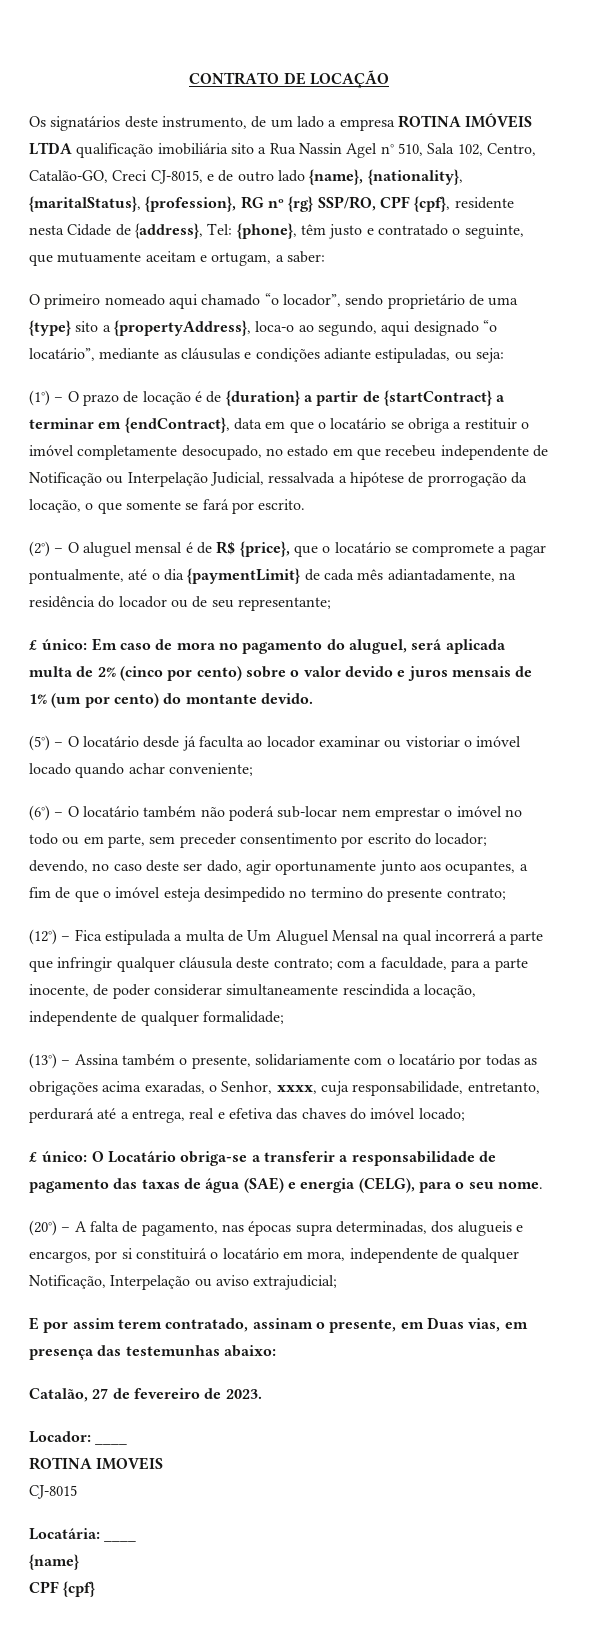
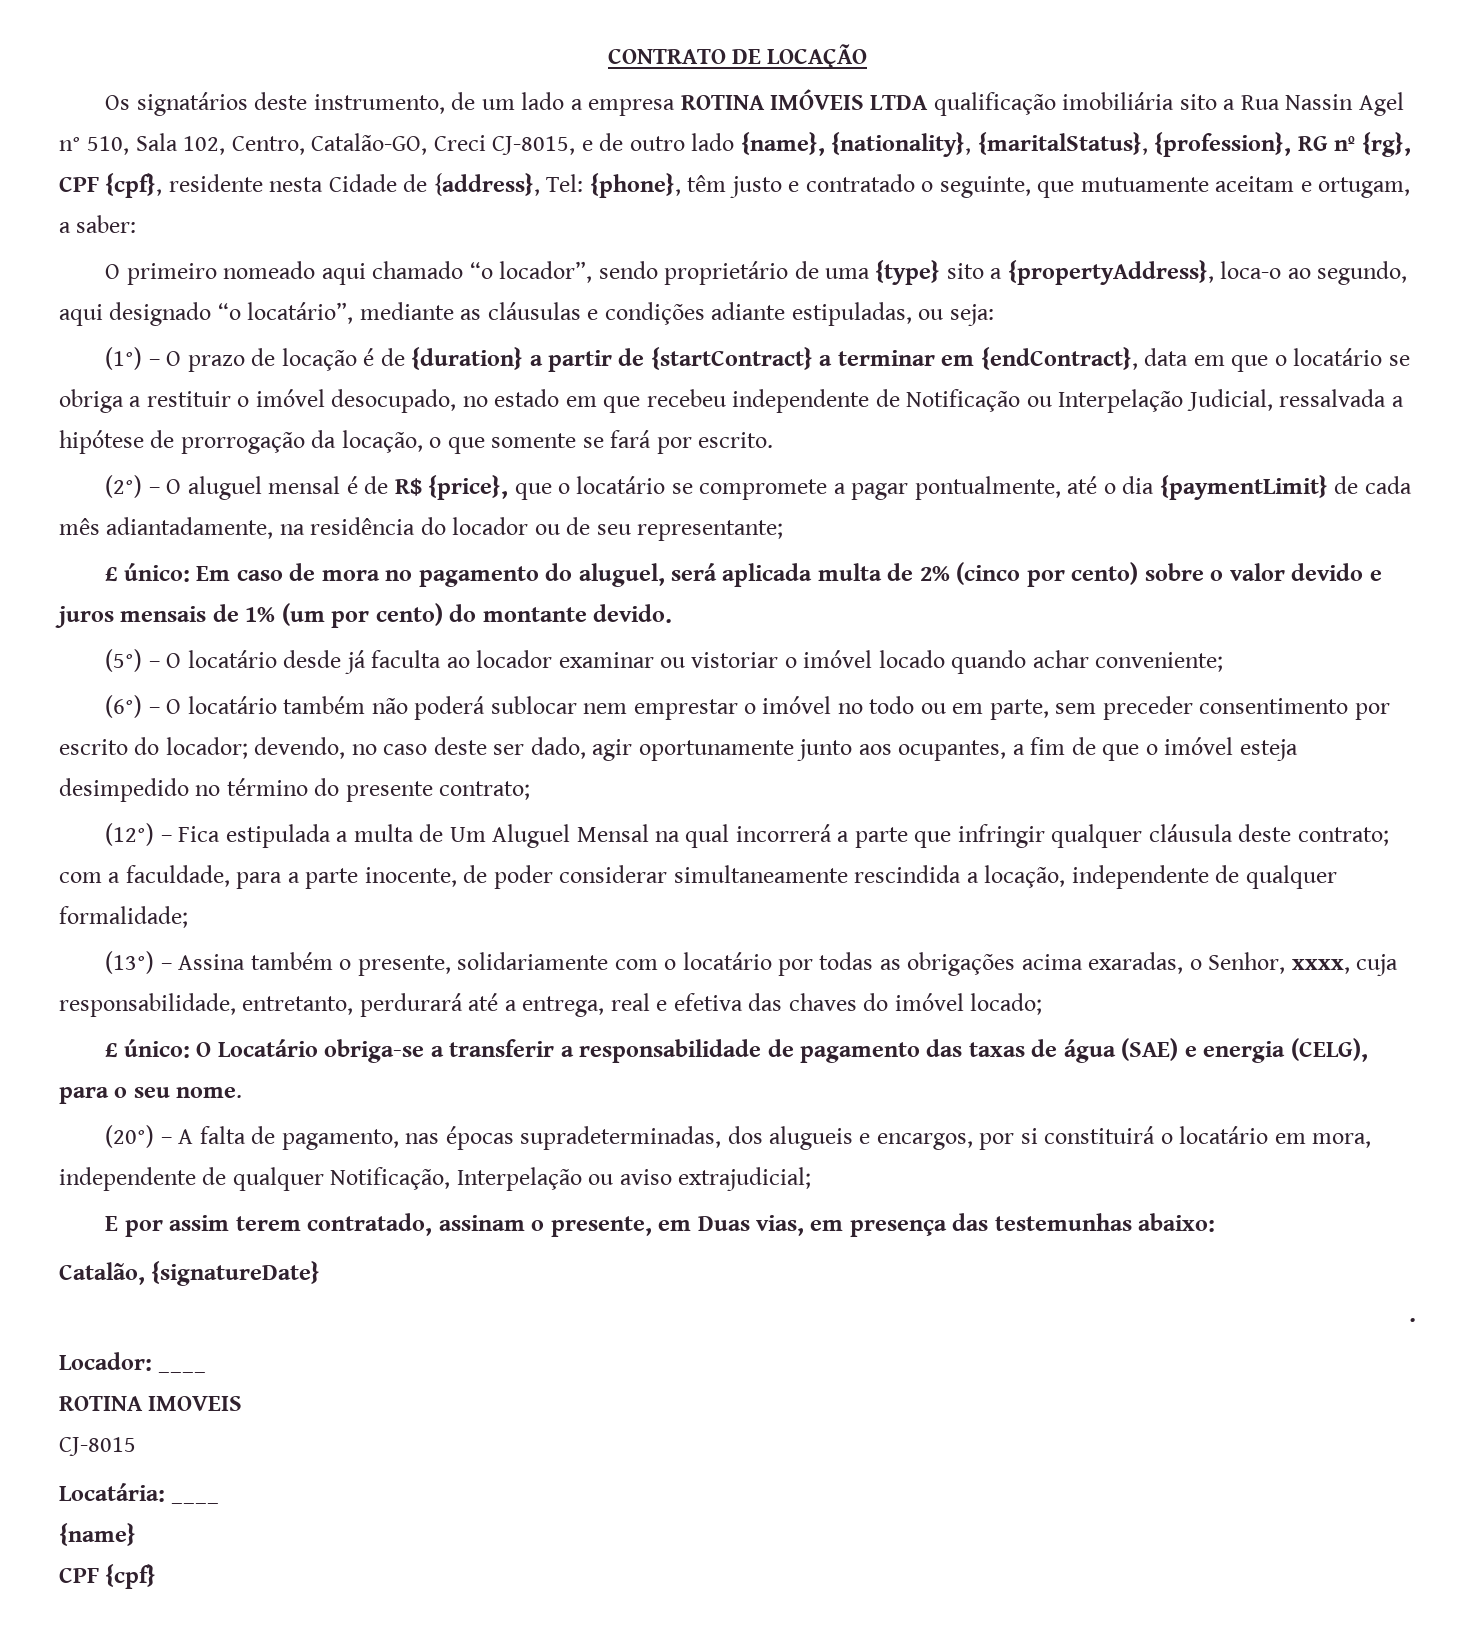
- Os signatários deste instrumento, de um lado a empresa ROTINA IMÓVEIS LTDA qualificação imobiliária sito a Rua Nassin Agel n° 510, Sala 102, Centro, Catalão-GO, Creci CJ-8015, e de outro lado {name}, {nationality}, {maritalStatus}, {profession}, RG nº {rg} SSP/RO, CPF {cpf}, residente nesta Cidade de {address}, Tel: {phone}, têm justo e contratado o seguinte, que mutuamente aceitam e ortugam, a saber:
+ Os signatários deste instrumento, de um lado a empresa ROTINA IMÓVEIS LTDA qualificação imobiliária sito a Rua Nassin Agel n° 510, Sala 102, Centro, Catalão-GO, Creci CJ-8015, e de outro lado {name}, {nationality}, {maritalStatus}, {profession}, RG nº {rg}, CPF {cpf}, residente nesta Cidade de {address}, Tel: {phone}, têm justo e contratado o seguinte, que mutuamente aceitam e ortugam, a saber:
- (1°) – O prazo de locação é de {duration} a partir de {startContract} a terminar em {endContract}, data em que o locatário se obriga a restituir o imóvel completamente desocupado, no estado em que recebeu independente de Notificação ou Interpelação Judicial, ressalvada a hipótese de prorrogação da locação, o que somente se fará por escrito.
+ (1°) – O prazo de locação é de {duration} a partir de {startContract} a terminar em {endContract}, data em que o locatário se obriga a restituir o imóvel desocupado, no estado em que recebeu independente de Notificação ou Interpelação Judicial, ressalvada a hipótese de prorrogação da locação, o que somente se fará por escrito.
- (6°) – O locatário também não poderá sub-locar nem emprestar o imóvel no todo ou em parte, sem preceder consentimento por escrito do locador; devendo, no caso deste ser dado, agir oportunamente junto aos ocupantes, a fim de que o imóvel esteja desimpedido no termino do presente contrato;
+ (6°) – O locatário também não poderá sublocar nem emprestar o imóvel no todo ou em parte, sem preceder consentimento por escrito do locador; devendo, no caso deste ser dado, agir oportunamente junto aos ocupantes, a fim de que o imóvel esteja desimpedido no término do presente contrato;
- (20°) – A falta de pagamento, nas épocas supra determinadas, dos alugueis e encargos, por si constituirá o locatário em mora, independente de qualquer Notificação, Interpelação ou aviso extrajudicial;
+ (20°) – A falta de pagamento, nas épocas supradeterminadas, dos alugueis e encargos, por si constituirá o locatário em mora, independente de qualquer Notificação, Interpelação ou aviso extrajudicial;
- Catalão, 27 de fevereiro de 2023.
+ Catalão, {signatureDate}
+ .

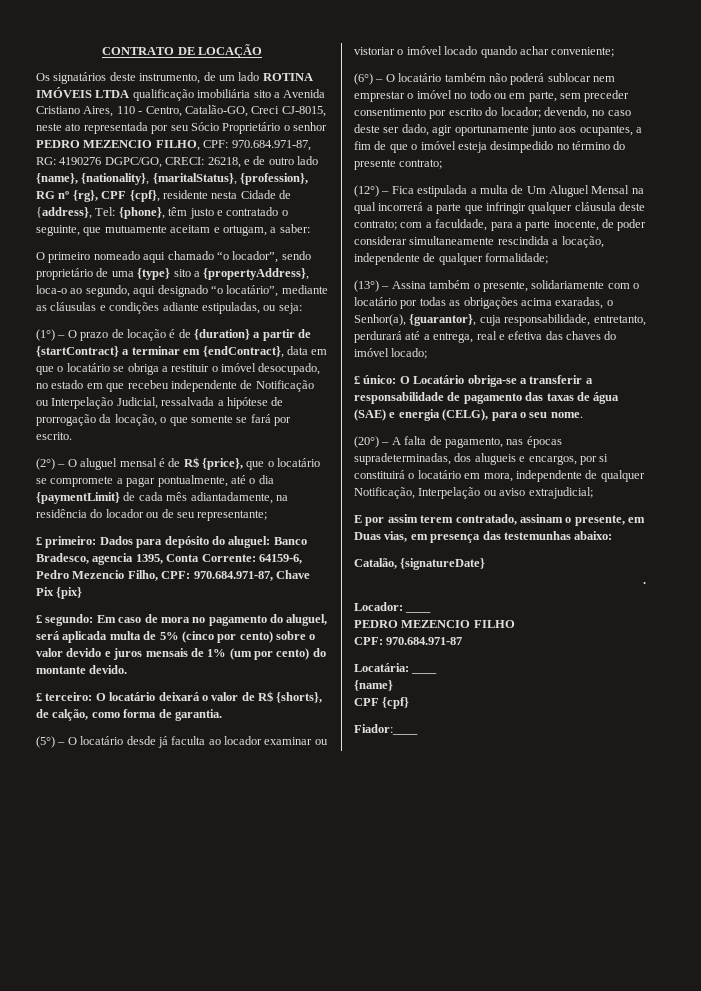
- Os signatários deste instrumento, de um lado a empresa ROTINA IMÓVEIS LTDA qualificação imobiliária sito a Rua Nassin Agel n° 510, Sala 102, Centro, Catalão-GO, Creci CJ-8015, e de outro lado {name}, {nationality}, {maritalStatus}, {profession}, RG nº {rg}, CPF {cpf}, residente nesta Cidade de {address}, Tel: {phone}, têm justo e contratado o seguinte, que mutuamente aceitam e ortugam, a saber:
+ Os signatários deste instrumento, de um lado ROTINA IMÓVEIS LTDA qualificação imobiliária sito a Avenida Cristiano Aires, 110 - Centro, Catalão-GO, Creci CJ-8015, neste ato representada por seu Sócio Proprietário o senhor PEDRO MEZENCIO FILHO, CPF: 970.684.971-87, RG: 4190276 DGPC/GO, CRECI: 26218, e de outro lado {name}, {nationality}, {maritalStatus}, {profession}, RG nº {rg}, CPF {cpf}, residente nesta Cidade de {address}, Tel: {phone}, têm justo e contratado o seguinte, que mutuamente aceitam e ortugam, a saber:
- £ único: Em caso de mora no pagamento do aluguel, será aplicada multa de 2% (cinco por cento) sobre o valor devido e juros mensais de 1% (um por cento) do montante devido.
+ £ primeiro: Dados para depósito do aluguel: Banco Bradesco, agencia 1395, Conta Corrente: 64159-6, Pedro Mezencio Filho, CPF: 970.684.971-87, Chave Pix {pix}
+ £ segundo: Em caso de mora no pagamento do aluguel, será aplicada multa de 5% (cinco por cento) sobre o valor devido e juros mensais de 1% (um por cento) do montante devido.
+ £ terceiro: O locatário deixará o valor de R$ {shorts}, de calção, como forma de garantia.
- (13°) – Assina também o presente, solidariamente com o locatário por todas as obrigações acima exaradas, o Senhor, xxxx, cuja responsabilidade, entretanto, perdurará até a entrega, real e efetiva das chaves do imóvel locado;
+ (13°) – Assina também o presente, solidariamente com o locatário por todas as obrigações acima exaradas, o Senhor(a), {guarantor}, cuja responsabilidade, entretanto, perdurará até a entrega, real e efetiva das chaves do imóvel locado;
- ROTINA IMOVEIS
- CJ-8015
+ PEDRO MEZENCIO FILHO
+ CPF: 970.684.971-87
+ Fiador:____

